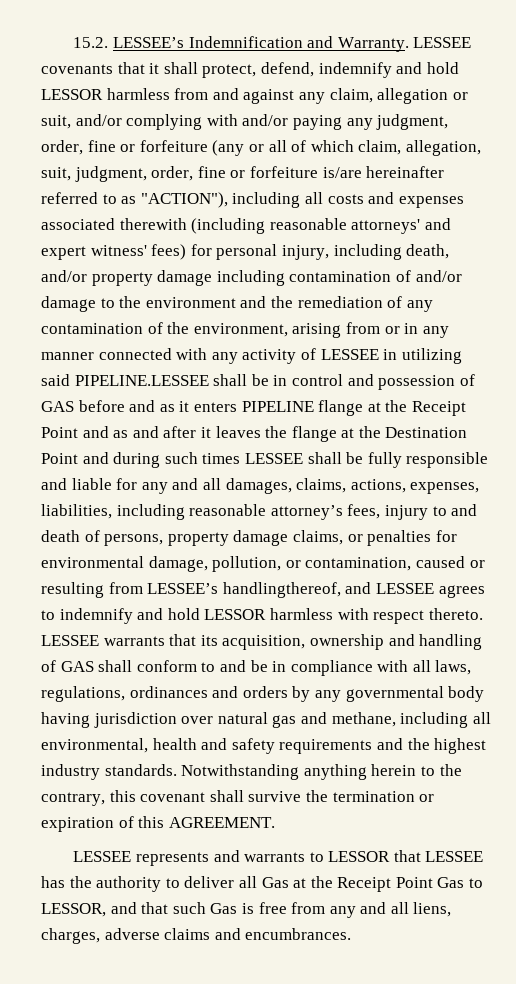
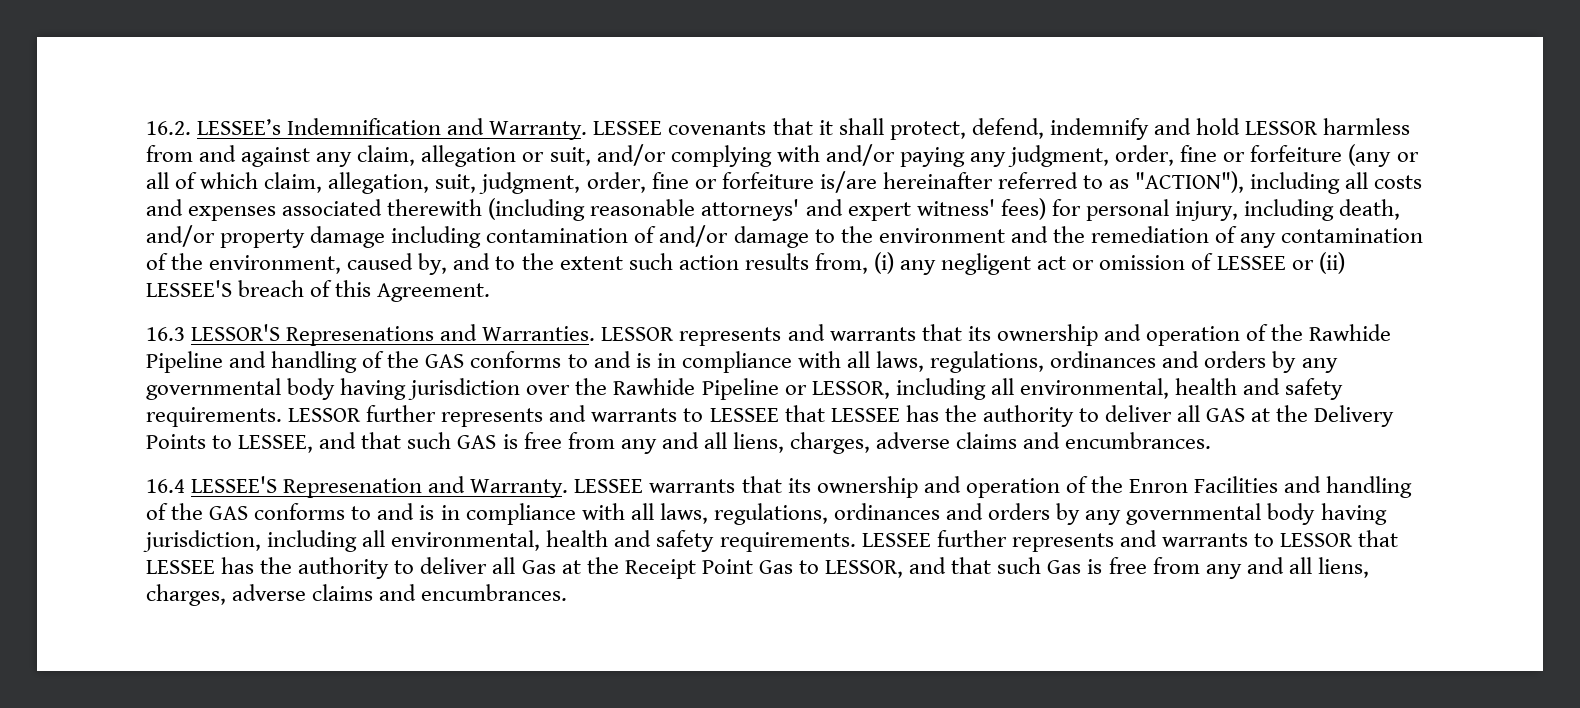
- 15.2. LESSEE’s Indemnification and Warranty.
+ 16.2. LESSEE’s Indemnification and Warranty.
- LESSEE covenants that it shall protect, defend, indemnify and hold LESSOR harmless from and against any claim, allegation or suit, and/or complying with and/or paying any judgment, order, fine or forfeiture (any or all of which claim, allegation, suit, judgment, order, fine or forfeiture is/are hereinafter referred to as "ACTION"), including all costs and expenses associated therewith (including reasonable attorneys' and expert witness' fees) for personal injury, including death, and/or property damage including contamination of and/or damage to the environment and the remediation of any contamination of the environment, arising from or in any manner connected with any activity of LESSEE in utilizing said PIPELINE.LESSEE shall be in control and possession of GAS before and as it enters PIPELINE flange at the Receipt Point and as and after it leaves the flange at the Destination Point and during such times LESSEE shall be fully responsible and liable for any and all damages, claims, actions, expenses, liabilities, including reasonable attorney’s fees, injury to and death of persons, property damage claims, or penalties for environmental damage, pollution, or contamination, caused or resulting from LESSEE’s handlingthereof, and LESSEE agrees to indemnify and hold LESSOR harmless with respect thereto. LESSEE warrants that its acquisition, ownership and handling of GAS shall conform to and be in compliance with all laws, regulations, ordinances and orders by any governmental body having jurisdiction over natural gas and methane, including all environmental, health and safety requirements and the highest industry standards. Notwithstanding anything herein to the contrary, this covenant shall survive the termination or expiration of this AGREEMENT.
- LESSEE represents and warrants to LESSOR that LESSEE has the authority to deliver all Gas at the Receipt Point Gas to LESSOR, and that such Gas is free from any and all liens, charges, adverse claims and encumbrances.
+ LESSEE covenants that it shall protect, defend, indemnify and hold LESSOR harmless from and against any claim, allegation or suit, and/or complying with and/or paying any judgment, order, fine or forfeiture (any or all of which claim, allegation, suit, judgment, order, fine or forfeiture is/are hereinafter referred to as "ACTION"), including all costs and expenses associated therewith (including reasonable attorneys' and expert witness' fees) for personal injury, including death, and/or property damage including contamination of and/or damage to the environment and the remediation of any contamination of the environment, caused by, and to the extent such action results from, (i) any negligent act or omission of LESSEE or (ii) LESSEE'S breach of this Agreement.
+ 16.3 LESSOR'S Represenations and Warranties. LESSOR represents and warrants that its ownership and operation of the Rawhide Pipeline and handling of the GAS conforms to and is in compliance with all laws, regulations, ordinances and orders by any governmental body having jurisdiction over the Rawhide Pipeline or LESSOR, including all environmental, health and safety requirements. LESSOR further represents and warrants to LESSEE that LESSEE has the authority to deliver all GAS at the Delivery Points to LESSEE, and that such GAS is free from any and all liens, charges, adverse claims and encumbrances.
+ 16.4 LESSEE'S Represenation and Warranty. LESSEE warrants that its ownership and operation of the Enron Facilities and handling of the GAS conforms to and is in compliance with all laws, regulations, ordinances and orders by any governmental body having jurisdiction, including all environmental, health and safety requirements. LESSEE further represents and warrants to LESSOR that LESSEE has the authority to deliver all Gas at the Receipt Point Gas to LESSOR, and that such Gas is free from any and all liens, charges, adverse claims and encumbrances.

